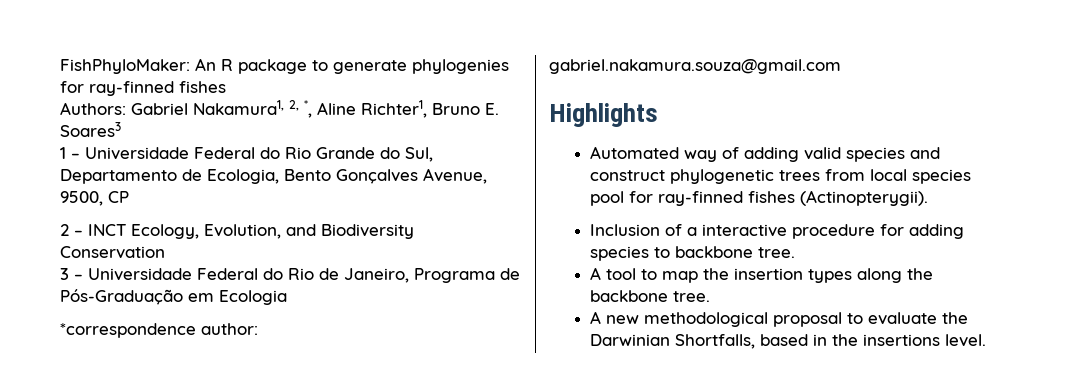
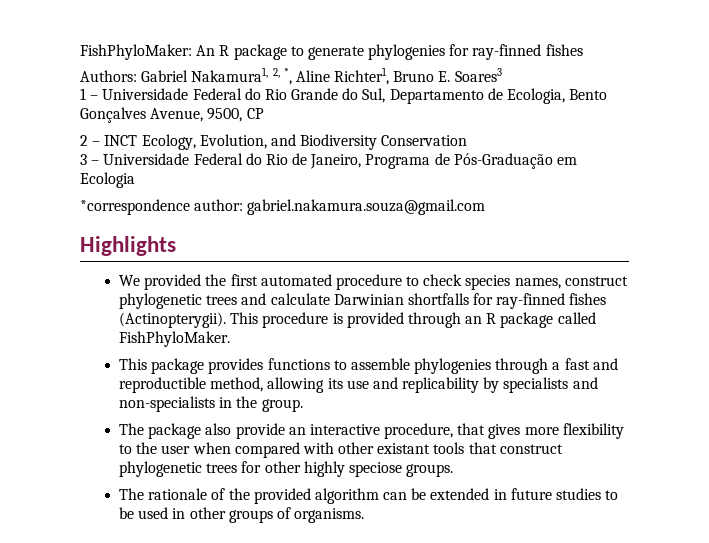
- Automated way of adding valid species and construct phylogenetic trees from local species pool for ray-finned fishes (Actinopterygii).
- Inclusion of a interactive procedure for adding species to backbone tree.
- A tool to map the insertion types along the backbone tree.
- A new methodological proposal to evaluate the Darwinian Shortfalls, based in the insertions level.
+ We provided the first automated procedure to check species names, construct phylogenetic trees and calculate Darwinian shortfalls for ray-finned fishes (Actinopterygii). This procedure is provided through an R package called FishPhyloMaker.
+ This package provides functions to assemble phylogenies through a fast and reproductible method, allowing its use and replicability by specialists and non-specialists in the group.
+ The package also provide an interactive procedure, that gives more flexibility to the user when compared with other existant tools that construct phylogenetic trees for other highly speciose groups.
+ The rationale of the provided algorithm can be extended in future studies to be used in other groups of organisms.

